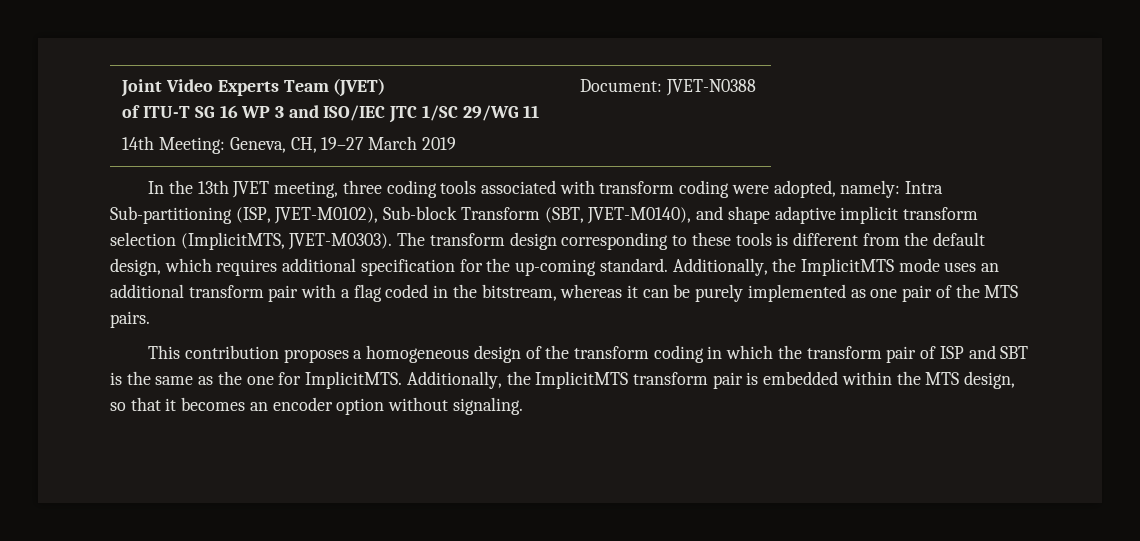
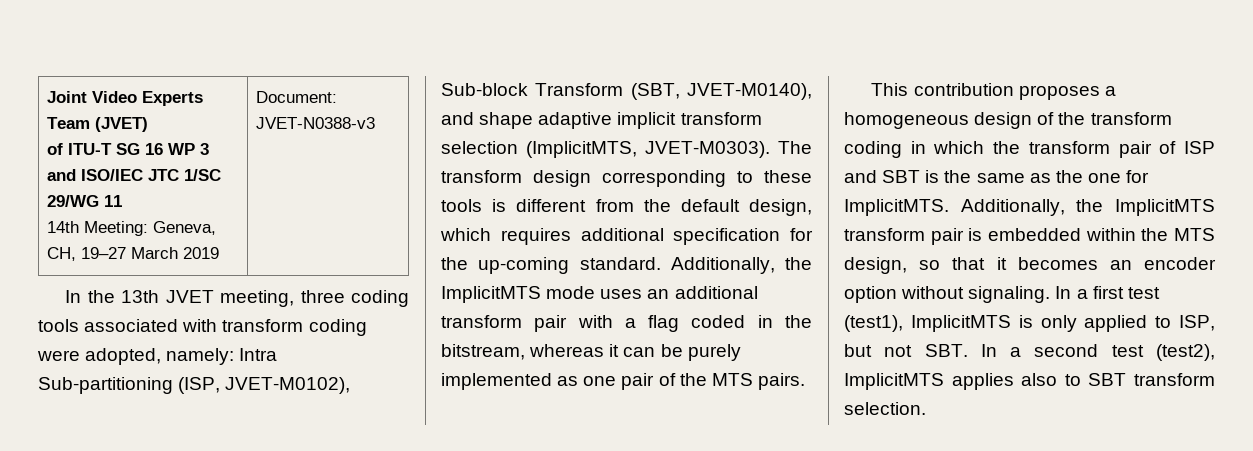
  Joint Video Experts Team (JVET)
  of ITU-T SG 16 WP 3 and ISO/IEC JTC 1/SC 29/WG 11
- 14th Meeting: Geneva, CH, 19–27 March 2019 | Document: JVET-N0388
+ 14th Meeting: Geneva, CH, 19–27 March 2019 | Document: JVET-N0388-v3
+ In a first test (test1), ImplicitMTS is only applied to ISP, but not SBT. In a second test (test2), ImplicitMTS applies also to SBT transform selection.

